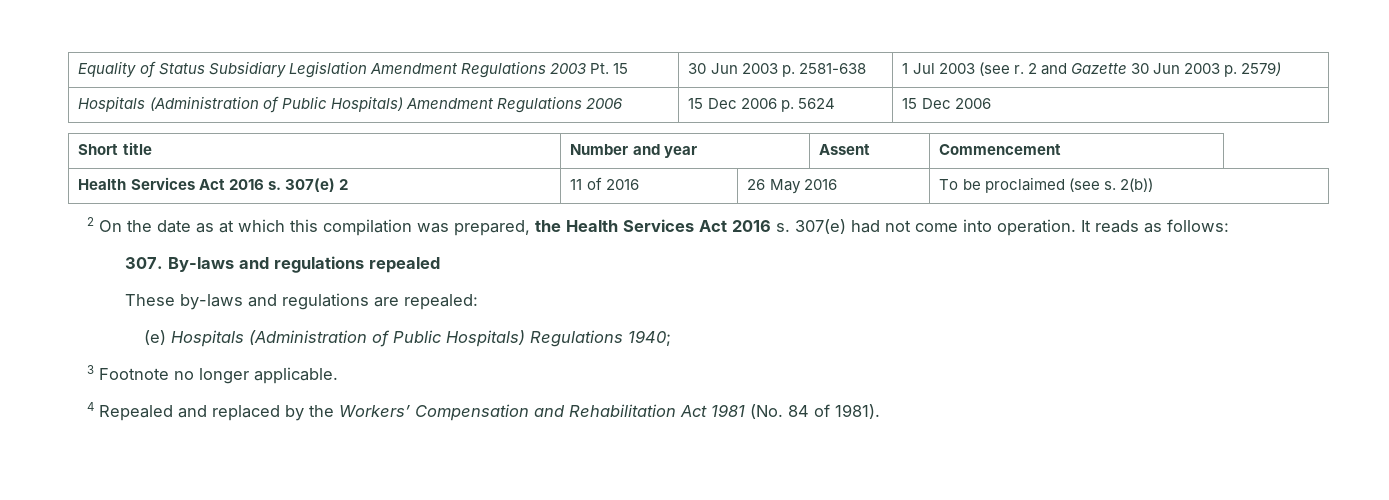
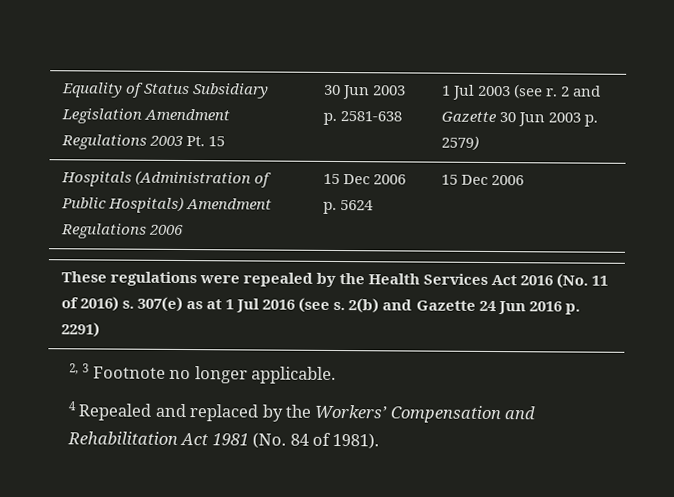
- Short title | Number and year | Assent | Commencement
- Health Services Act 2016 s. 307(e) 2 | 11 of 2016 | 26 May 2016 | To be proclaimed (see s. 2(b))
- 2 On the date as at which this compilation was prepared, the Health Services Act 2016 s. 307(e) had not come into operation. It reads as follows:
- 307. By-laws and regulations repealed
- These by-laws and regulations are repealed:
- (e) Hospitals (Administration of Public Hospitals) Regulations 1940;
- 3 Footnote no longer applicable.
+ These regulations were repealed by the Health Services Act 2016 (No. 11 of 2016) s. 307(e) as at 1 Jul 2016 (see s. 2(b) and Gazette 24 Jun 2016 p. 2291)
+ 2, 3 Footnote no longer applicable.

